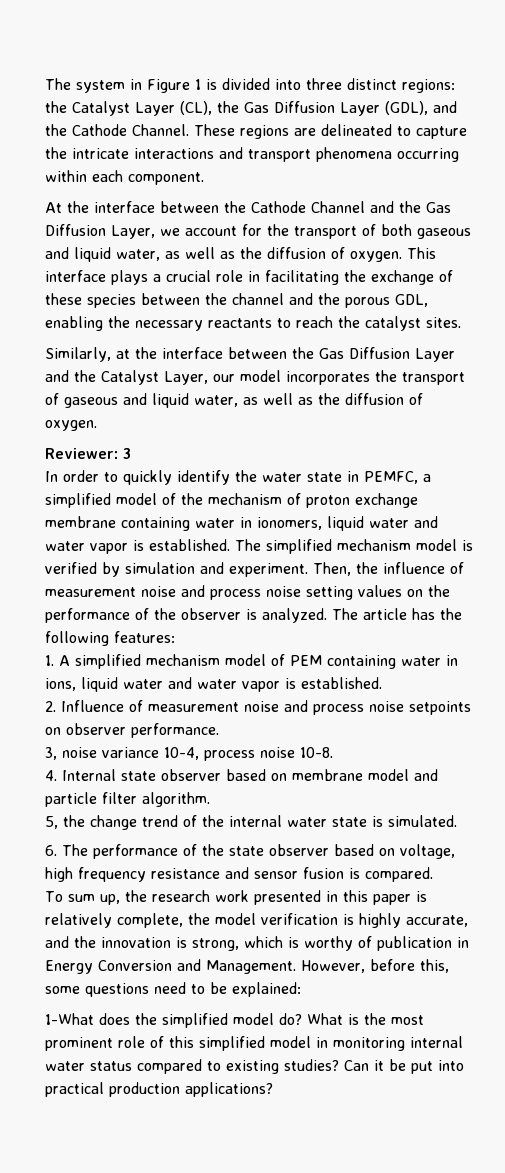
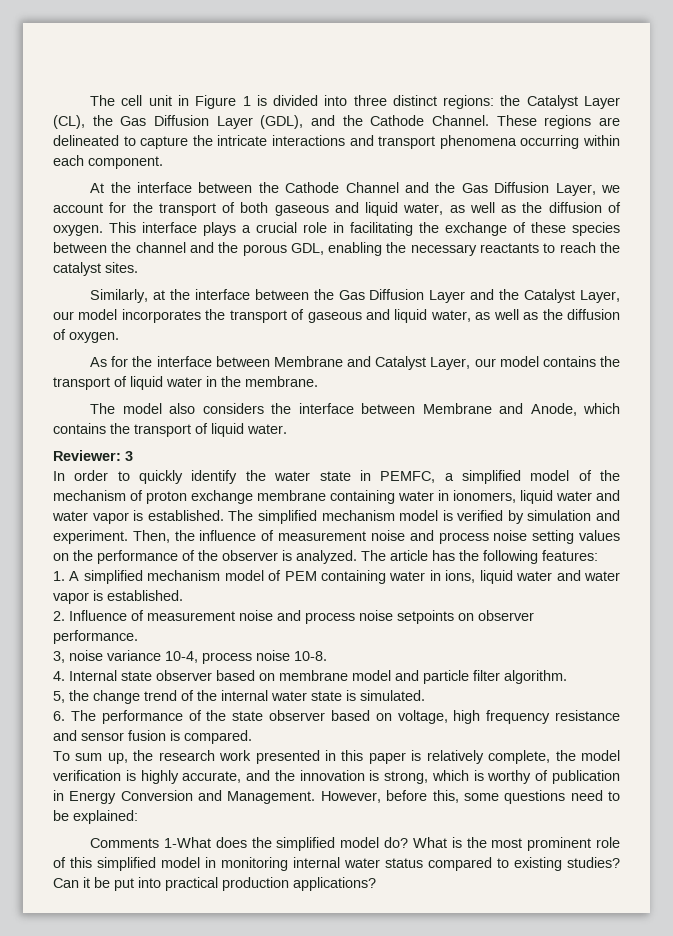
- The system in Figure 1 is divided into three distinct regions: the Catalyst Layer (CL), the Gas Diffusion Layer (GDL), and the Cathode Channel.
+ The cell unit in Figure 1 is divided into three distinct regions: the Catalyst Layer (CL), the Gas Diffusion Layer (GDL), and the Cathode Channel.
+ As for the interface between Membrane and Catalyst Layer, our model contains the transport of liquid water in the membrane.
+ The model also considers the interface between Membrane and Anode, which contains the transport of liquid water.
- 1-What does the simplified model do?
+ Comments 1-What does the simplified model do?

